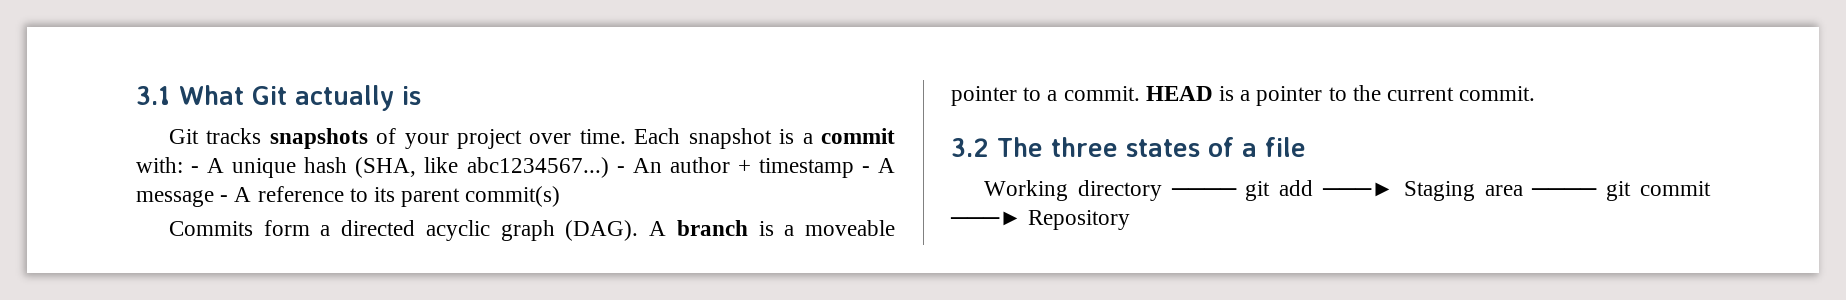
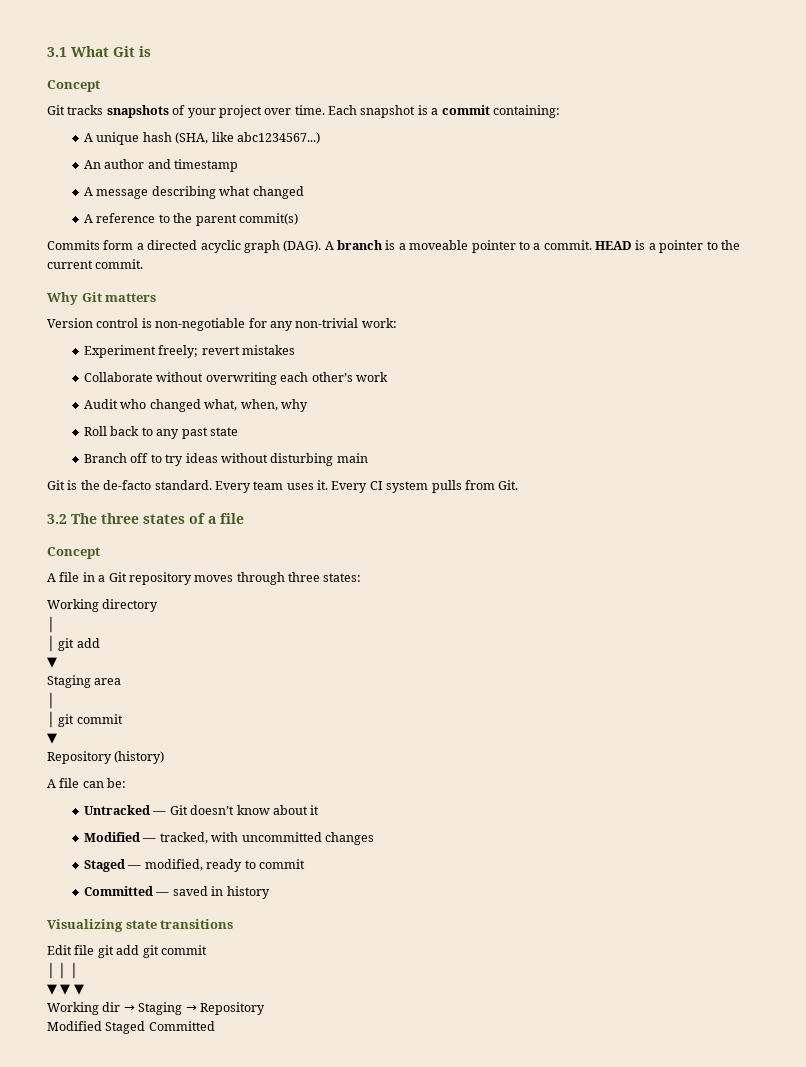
- 3.1 What Git actually is
+ 3.1 What Git is
+ Concept
- Each snapshot is a commit with: - A unique hash (SHA, like abc1234567...) - An author + timestamp - A message - A reference to its parent commit(s)
+ Each snapshot is a commit containing:
+ A unique hash (SHA, like abc1234567...)
+ An author and timestamp
+ A message describing what changed
+ A reference to the parent commit(s)
+ Why Git matters
+ Version control is non-negotiable for any non-trivial work:
+ Experiment freely; revert mistakes
+ Collaborate without overwriting each other’s work
+ Audit who changed what, when, why
+ Roll back to any past state
+ Branch off to try ideas without disturbing main
+ Git is the de-facto standard. Every team uses it. Every CI system pulls from Git.
  3.2 The three states of a file
+ Concept
+ A file in a Git repository moves through three states:
- Working directory ──── git add ───► Staging area ──── git commit ───► Repository
+ Working directory
+ │
+ │ git add
+ ▼
+ Staging area
+ │
+ │ git commit
+ ▼
+ Repository (history)
+ A file can be:
+ Untracked — Git doesn’t know about it
+ Modified — tracked, with uncommitted changes
+ Staged — modified, ready to commit
+ Committed — saved in history
+ Visualizing state transitions
+ Edit file git add git commit
+ │ │ │
+ ▼ ▼ ▼
+ Working dir → Staging → Repository
+ Modified Staged Committed

